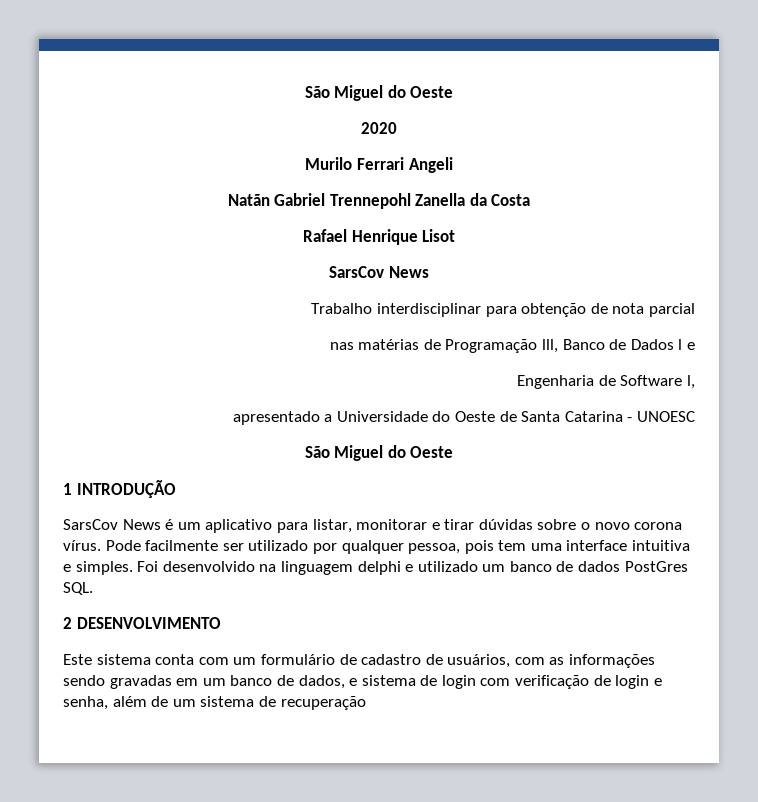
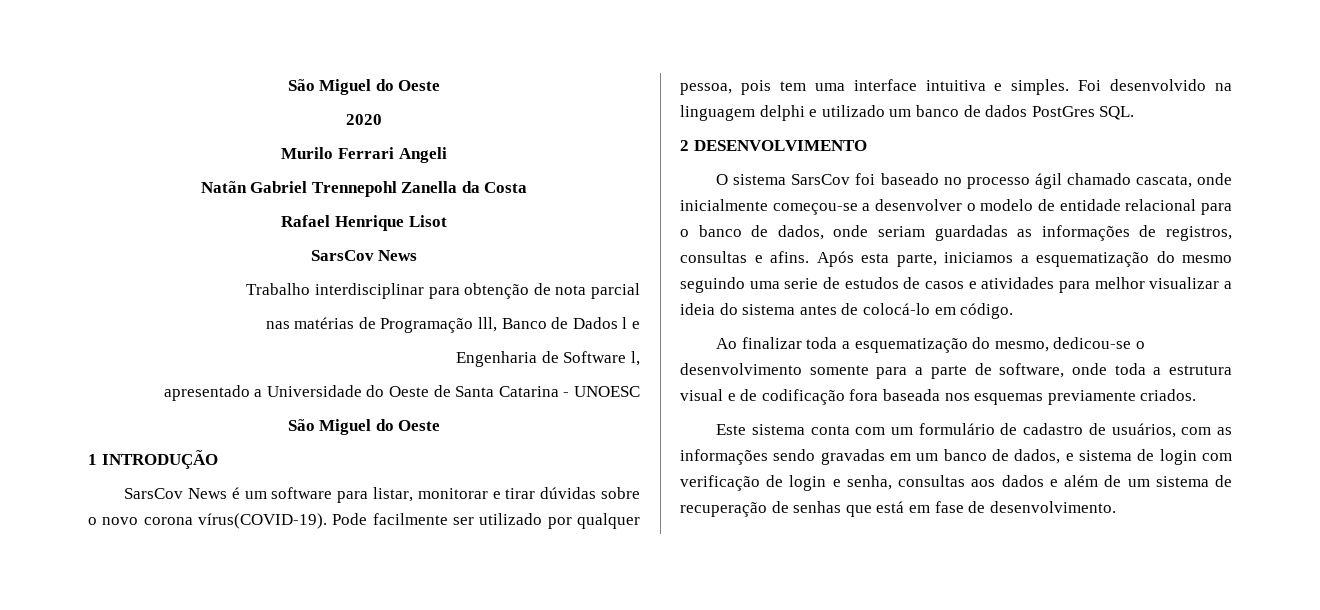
- SarsCov News é um aplicativo para listar, monitorar e tirar dúvidas sobre o novo corona vírus.
+ SarsCov News é um software para listar, monitorar e tirar dúvidas sobre o novo corona vírus(COVID-19).
+ O sistema SarsCov foi baseado no processo ágil chamado cascata, onde inicialmente começou-se a desenvolver o modelo de entidade relacional para o banco de dados, onde seriam guardadas as informações de registros, consultas e afins. Após esta parte, iniciamos a esquematização do mesmo seguindo uma serie de estudos de casos e atividades para melhor visualizar a ideia do sistema antes de colocá-lo em código.
+ Ao finalizar toda a esquematização do mesmo, dedicou-se o desenvolvimento somente para a parte de software, onde toda a estrutura visual e de codificação fora baseada nos esquemas previamente criados.
- Este sistema conta com um formulário de cadastro de usuários, com as informações sendo gravadas em um banco de dados, e sistema de login com verificação de login e senha, além de um sistema de recuperação
+ Este sistema conta com um formulário de cadastro de usuários, com as informações sendo gravadas em um banco de dados, e sistema de login com verificação de login e senha, consultas aos dados e além de um sistema de recuperação de senhas que está em fase de desenvolvimento.

